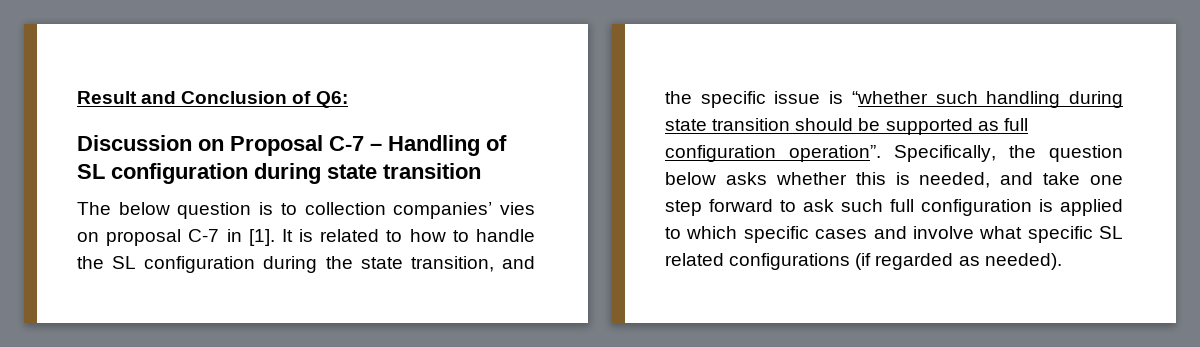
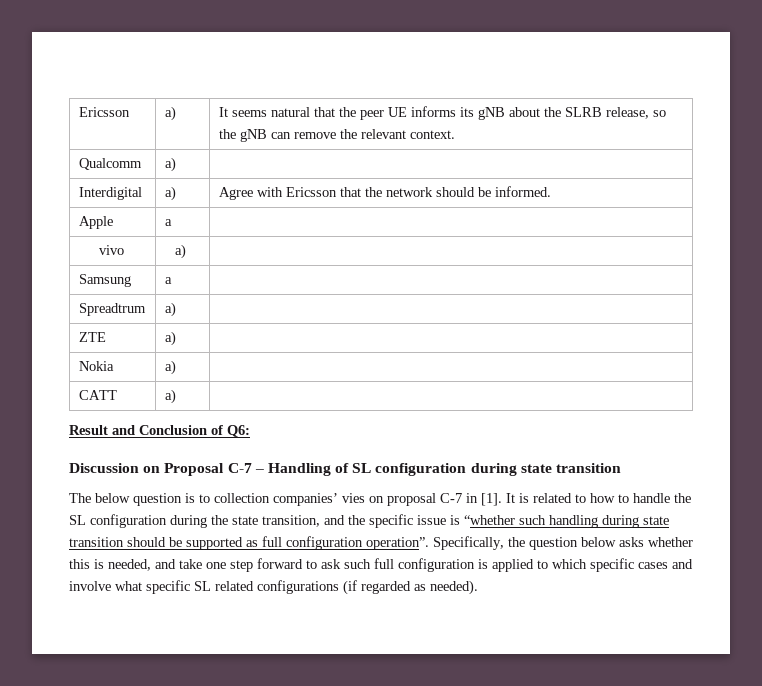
+ Ericsson | a) | It seems natural that the peer UE informs its gNB about the SLRB release, so the gNB can remove the relevant context.
+ Qualcomm | a) |
+ Interdigital | a) | Agree with Ericsson that the network should be informed.
+ Apple | a |
+ vivo | a) |
+ Samsung | a |
+ Spreadtrum | a) |
+ ZTE | a) |
+ Nokia | a) |
+ CATT | a) |

